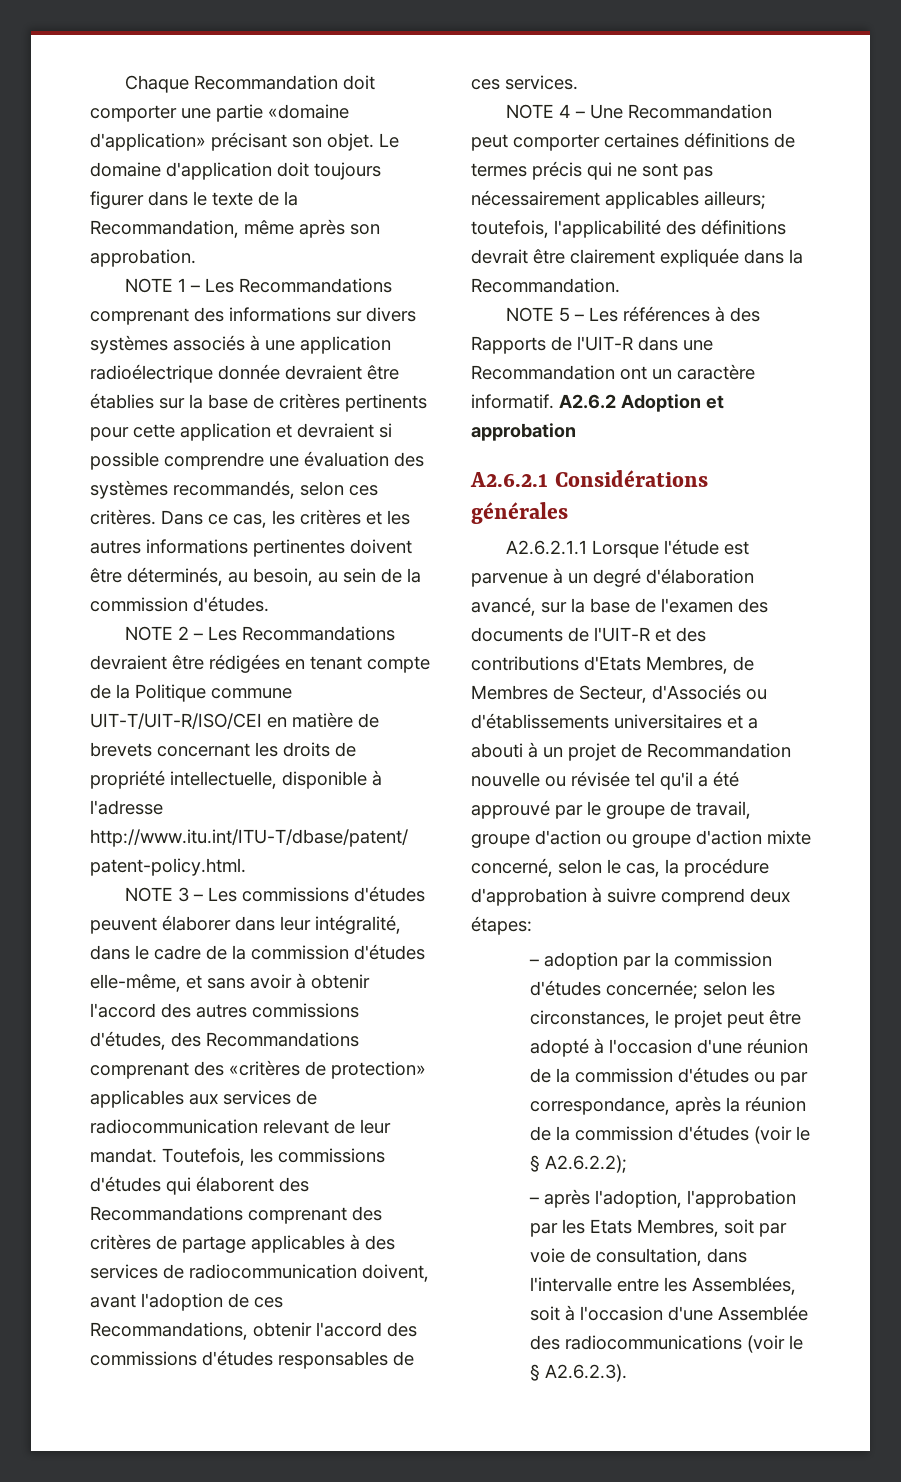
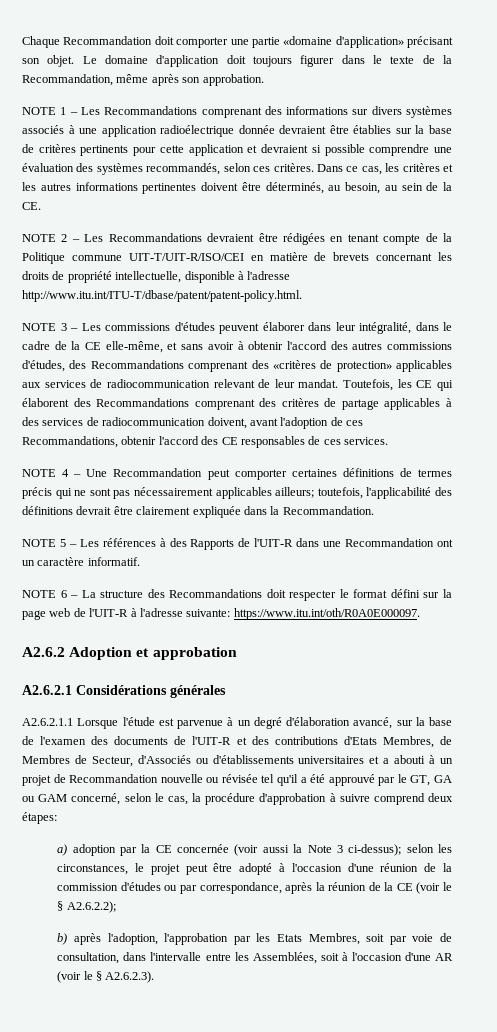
- Dans ce cas, les critères et les autres informations pertinentes doivent être déterminés, au besoin, au sein de la commission d'études.
+ Dans ce cas, les critères et les autres informations pertinentes doivent être déterminés, au besoin, au sein de la CE.
- NOTE 3 – Les commissions d'études peuvent élaborer dans leur intégralité, dans le cadre de la commission d'études elle-même, et sans avoir à obtenir l'accord des autres commissions d'études, des Recommandations comprenant des «critères de protection» applicables aux services de radiocommunication relevant de leur mandat.
+ NOTE 3 – Les commissions d'études peuvent élaborer dans leur intégralité, dans le cadre de la CE elle-même, et sans avoir à obtenir l'accord des autres commissions d'études, des Recommandations comprenant des «critères de protection» applicables aux services de radiocommunication relevant de leur mandat.
- Toutefois, les commissions d'études qui élaborent des Recommandations comprenant des critères de partage applicables à des services de radiocommunication doivent, avant l'adoption de ces Recommandations, obtenir l'accord des commissions d'études responsables de ces services.
+ Toutefois, les CE qui élaborent des Recommandations comprenant des critères de partage applicables à des services de radiocommunication doivent, avant l'adoption de ces Recommandations, obtenir l'accord des CE responsables de ces services.
- NOTE 5 – Les références à des Rapports de l'UIT-R dans une Recommandation ont un caractère informatif. A2.6.2 Adoption et approbation
+ NOTE 5 – Les références à des Rapports de l'UIT-R dans une Recommandation ont un caractère informatif.
+ NOTE 6 – La structure des Recommandations doit respecter le format défini sur la page web de l'UIT-R à l'adresse suivante: https://www.itu.int/oth/R0A0E000097.
+ A2.6.2 Adoption et approbation
- A2.6.2.1.1 Lorsque l'étude est parvenue à un degré d'élaboration avancé, sur la base de l'examen des documents de l'UIT-R et des contributions d'Etats Membres, de Membres de Secteur, d'Associés ou d'établissements universitaires et a abouti à un projet de Recommandation nouvelle ou révisée tel qu'il a été approuvé par le groupe de travail, groupe d'action ou groupe d'action mixte concerné, selon le cas, la procédure d'approbation à suivre comprend deux étapes:
+ A2.6.2.1.1 Lorsque l'étude est parvenue à un degré d'élaboration avancé, sur la base de l'examen des documents de l'UIT-R et des contributions d'Etats Membres, de Membres de Secteur, d'Associés ou d'établissements universitaires et a abouti à un projet de Recommandation nouvelle ou révisée tel qu'il a été approuvé par le GT, GA ou GAM concerné, selon le cas, la procédure d'approbation à suivre comprend deux étapes:
- – adoption par la commission d'études concernée; selon les circonstances, le projet peut être adopté à l'occasion d'une réunion de la commission d'études ou par correspondance, après la réunion de la commission d'études (voir le § A2.6.2.2);
+ a) adoption par la CE concernée (voir aussi la Note 3 ci-dessus); selon les circonstances, le projet peut être adopté à l'occasion d'une réunion de la commission d'études ou par correspondance, après la réunion de la CE (voir le § A2.6.2.2);
- – après l'adoption, l'approbation par les Etats Membres, soit par voie de consultation, dans l'intervalle entre les Assemblées, soit à l'occasion d'une Assemblée des radiocommunications (voir le § A2.6.2.3).
+ b) après l'adoption, l'approbation par les Etats Membres, soit par voie de consultation, dans l'intervalle entre les Assemblées, soit à l'occasion d'une AR (voir le § A2.6.2.3).

